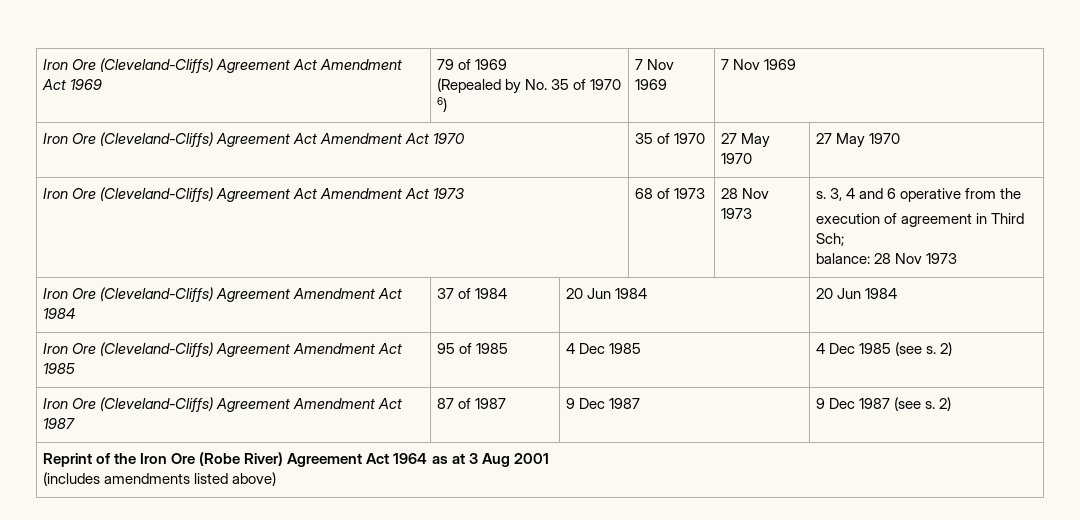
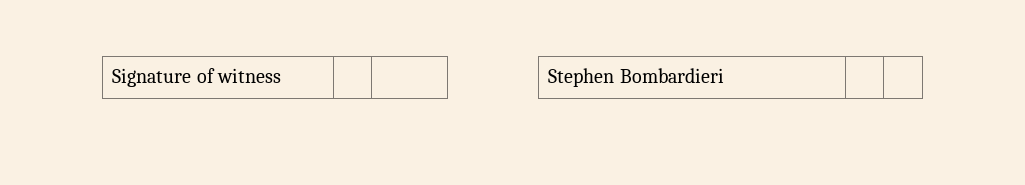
- Iron Ore (Cleveland-Cliffs) Agreement Act Amendment Act 1969 | 79 of 1969
- (Repealed by No. 35 of 1970 6) | 7 Nov 1969 | 7 Nov 1969
- Iron Ore (Cleveland-Cliffs) Agreement Act Amendment Act 1970 | 35 of 1970 | 27 May 1970 | 27 May 1970
- Iron Ore (Cleveland-Cliffs) Agreement Act Amendment Act 1973 | 68 of 1973 | 28 Nov 1973 | s. 3, 4 and 6 operative from the
- execution of agreement in Third Sch;
- balance: 28 Nov 1973
- Iron Ore (Cleveland-Cliffs) Agreement Amendment Act 1984 | 37 of 1984 | 20 Jun 1984 | 20 Jun 1984
- Iron Ore (Cleveland-Cliffs) Agreement Amendment Act 1985 | 95 of 1985 | 4 Dec 1985 | 4 Dec 1985 (see s. 2)
- Iron Ore (Cleveland-Cliffs) Agreement Amendment Act 1987 | 87 of 1987 | 9 Dec 1987 | 9 Dec 1987 (see s. 2)
- Reprint of the Iron Ore (Robe River) Agreement Act 1964 as at 3 Aug 2001
- (includes amendments listed above)
+ Signature of witness | |
+ Stephen Bombardieri | |

